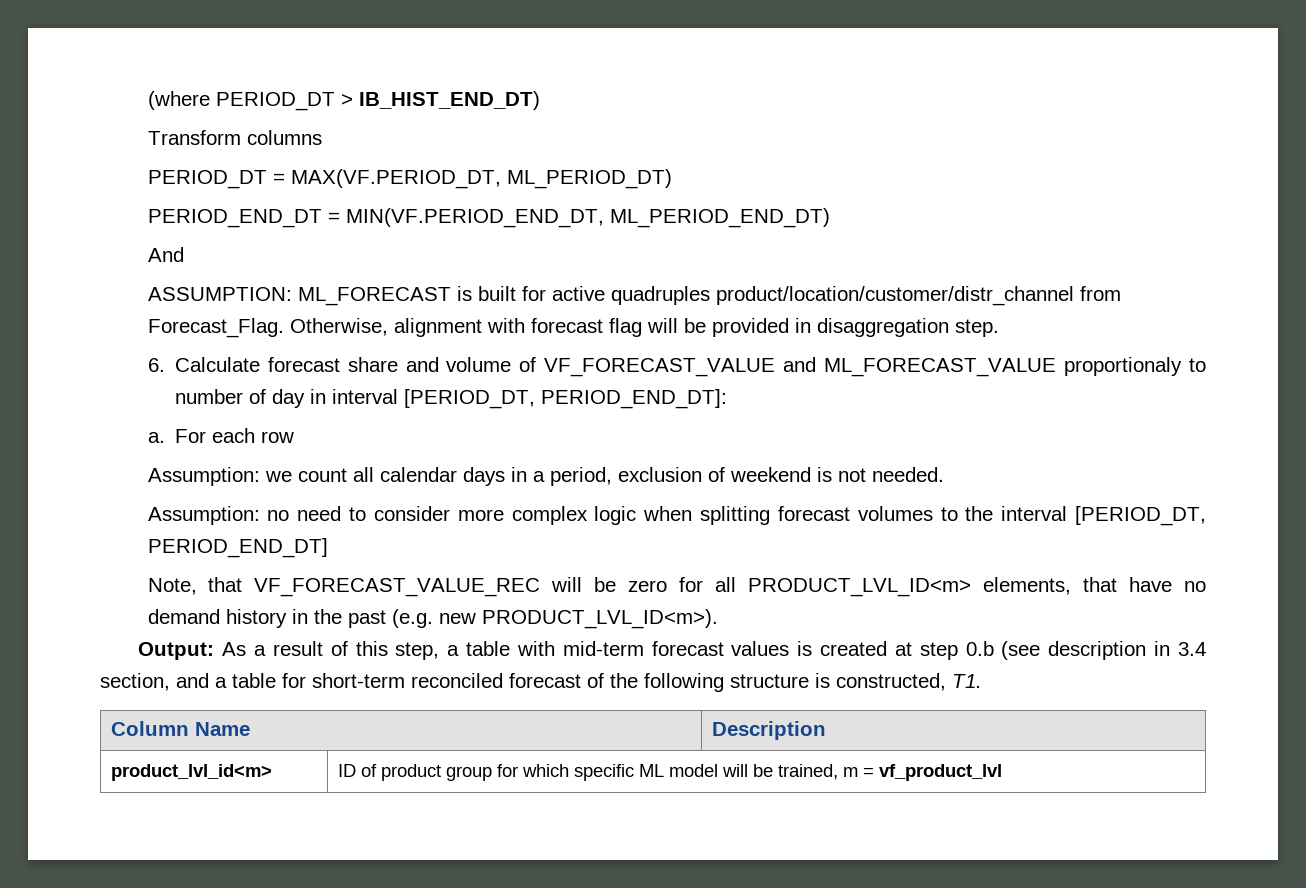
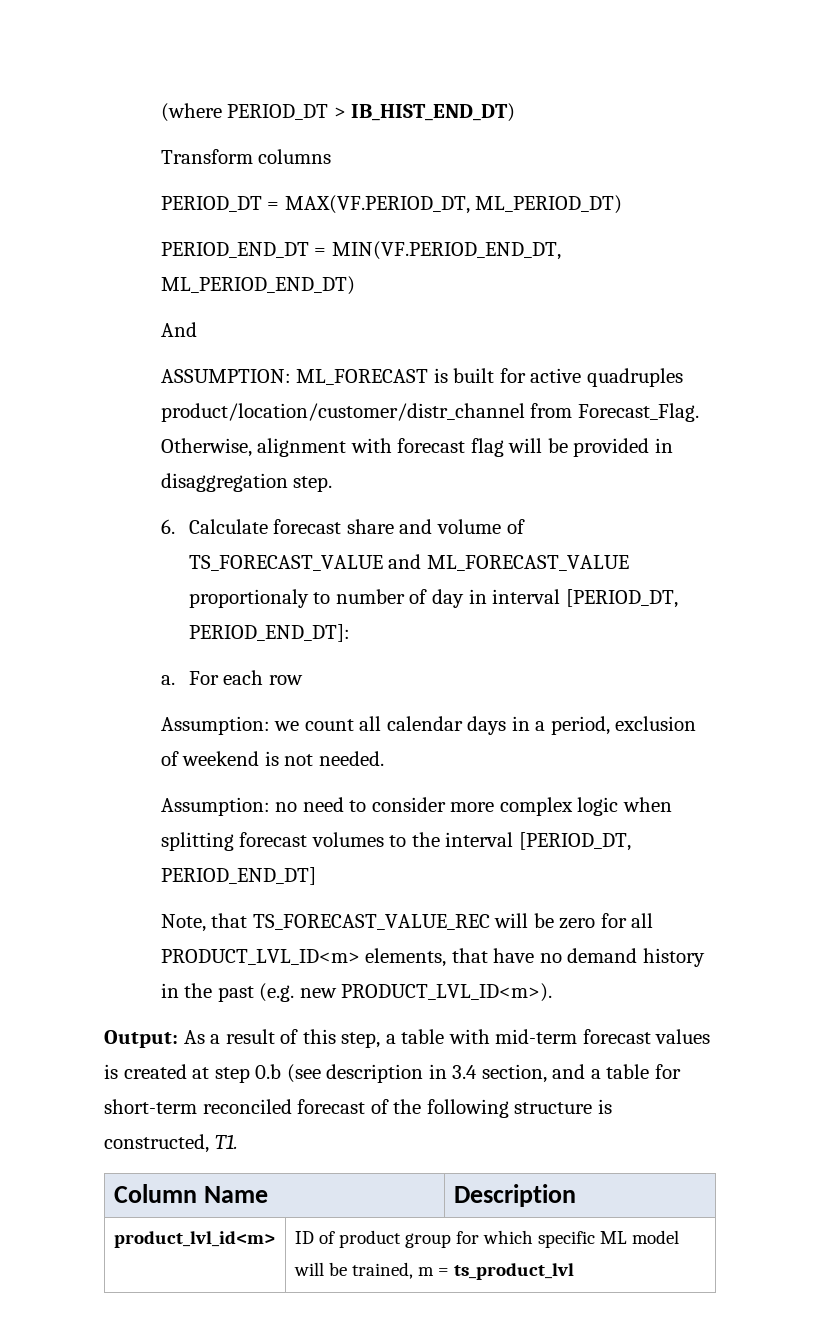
- 6. Calculate forecast share and volume of VF_FORECAST_VALUE and ML_FORECAST_VALUE proportionaly to number of day in interval [PERIOD_DT, PERIOD_END_DT]:
+ 6. Calculate forecast share and volume of TS_FORECAST_VALUE and ML_FORECAST_VALUE proportionaly to number of day in interval [PERIOD_DT, PERIOD_END_DT]:
- Note, that VF_FORECAST_VALUE_REC will be zero for all PRODUCT_LVL_ID<m> elements, that have no demand history in the past (e.g. new PRODUCT_LVL_ID<m>).
+ Note, that TS_FORECAST_VALUE_REC will be zero for all PRODUCT_LVL_ID<m> elements, that have no demand history in the past (e.g. new PRODUCT_LVL_ID<m>).
- product_lvl_id<m> | ID of product group for which specific ML model will be trained, m = vf_product_lvl
+ product_lvl_id<m> | ID of product group for which specific ML model will be trained, m = ts_product_lvl

